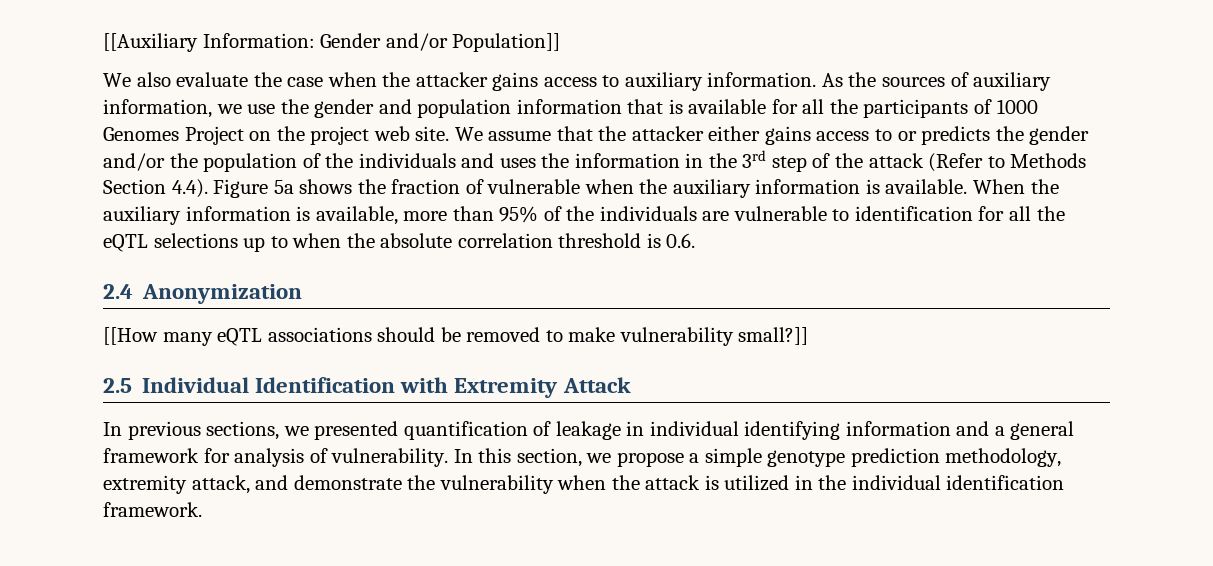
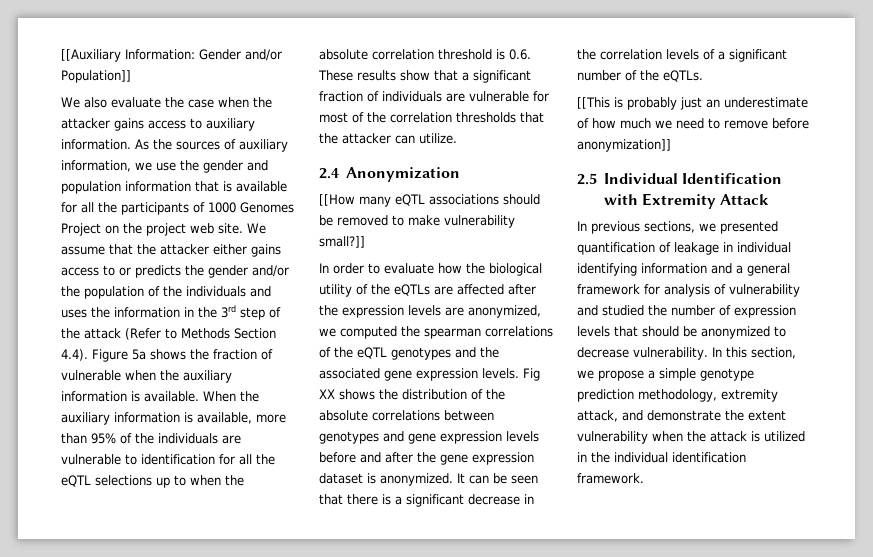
- When the auxiliary information is available, more than 95% of the individuals are vulnerable to identification for all the eQTL selections up to when the absolute correlation threshold is 0.6.
+ When the auxiliary information is available, more than 95% of the individuals are vulnerable to identification for all the eQTL selections up to when the absolute correlation threshold is 0.6. These results show that a significant fraction of individuals are vulnerable for most of the correlation thresholds that the attacker can utilize.
+ In order to evaluate how the biological utility of the eQTLs are affected after the expression levels are anonymized, we computed the spearman correlations of the eQTL genotypes and the associated gene expression levels. Fig XX shows the distribution of the absolute correlations between genotypes and gene expression levels before and after the gene expression dataset is anonymized. It can be seen that there is a significant decrease in the correlation levels of a significant number of the eQTLs.
+ [[This is probably just an underestimate of how much we need to remove before anonymization]]
- In previous sections, we presented quantification of leakage in individual identifying information and a general framework for analysis of vulnerability.
+ In previous sections, we presented quantification of leakage in individual identifying information and a general framework for analysis of vulnerability and studied the number of expression levels that should be anonymized to decrease vulnerability.
- In this section, we propose a simple genotype prediction methodology, extremity attack, and demonstrate the vulnerability when the attack is utilized in the individual identification framework.
+ In this section, we propose a simple genotype prediction methodology, extremity attack, and demonstrate the extent vulnerability when the attack is utilized in the individual identification framework.

